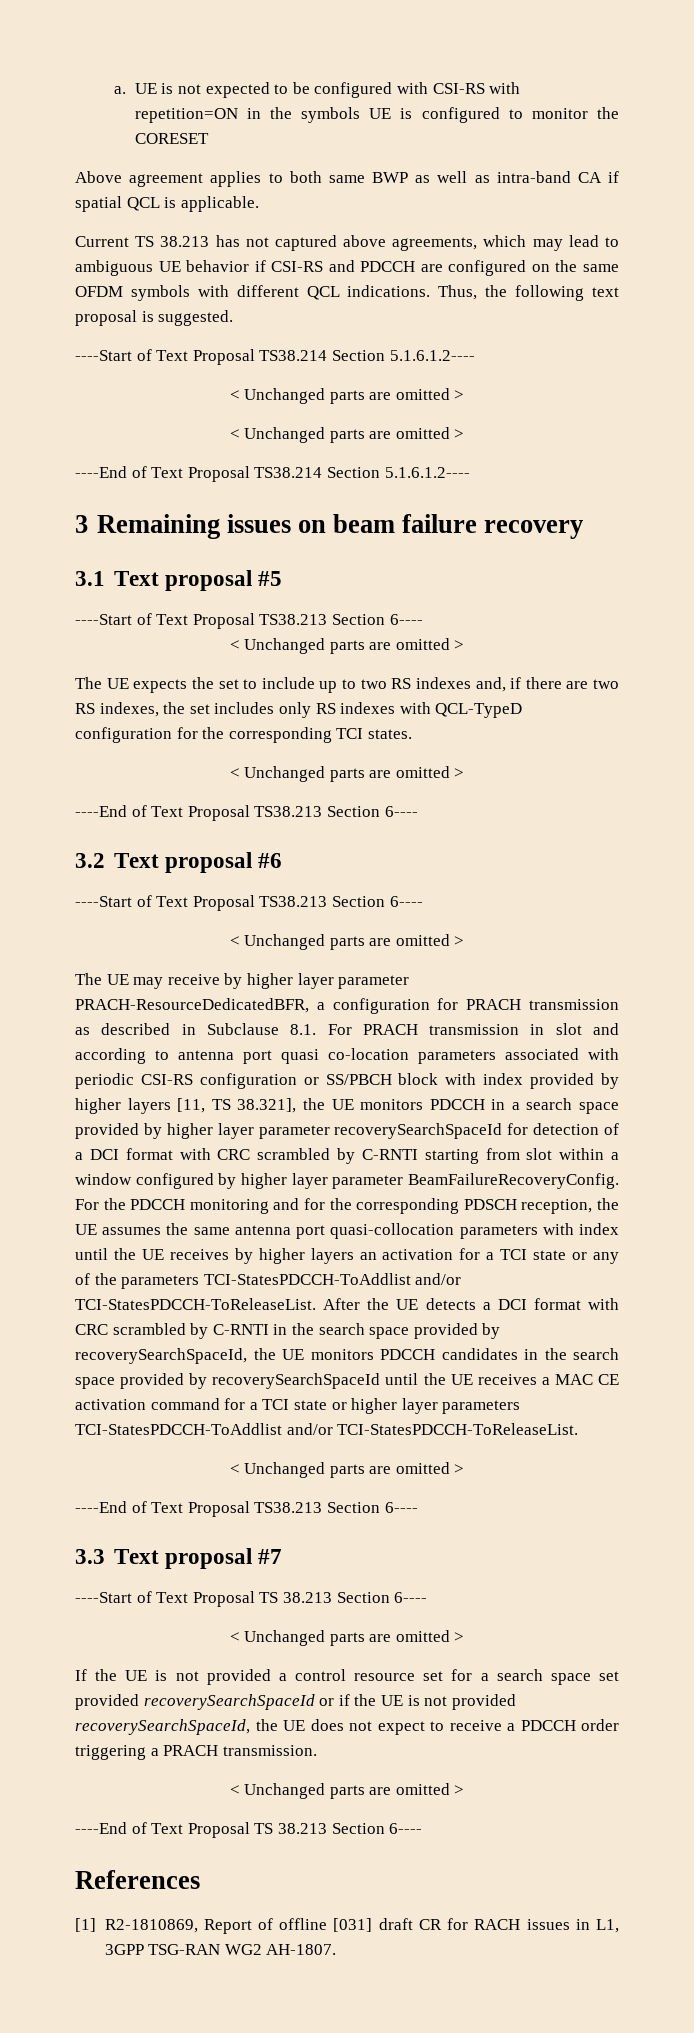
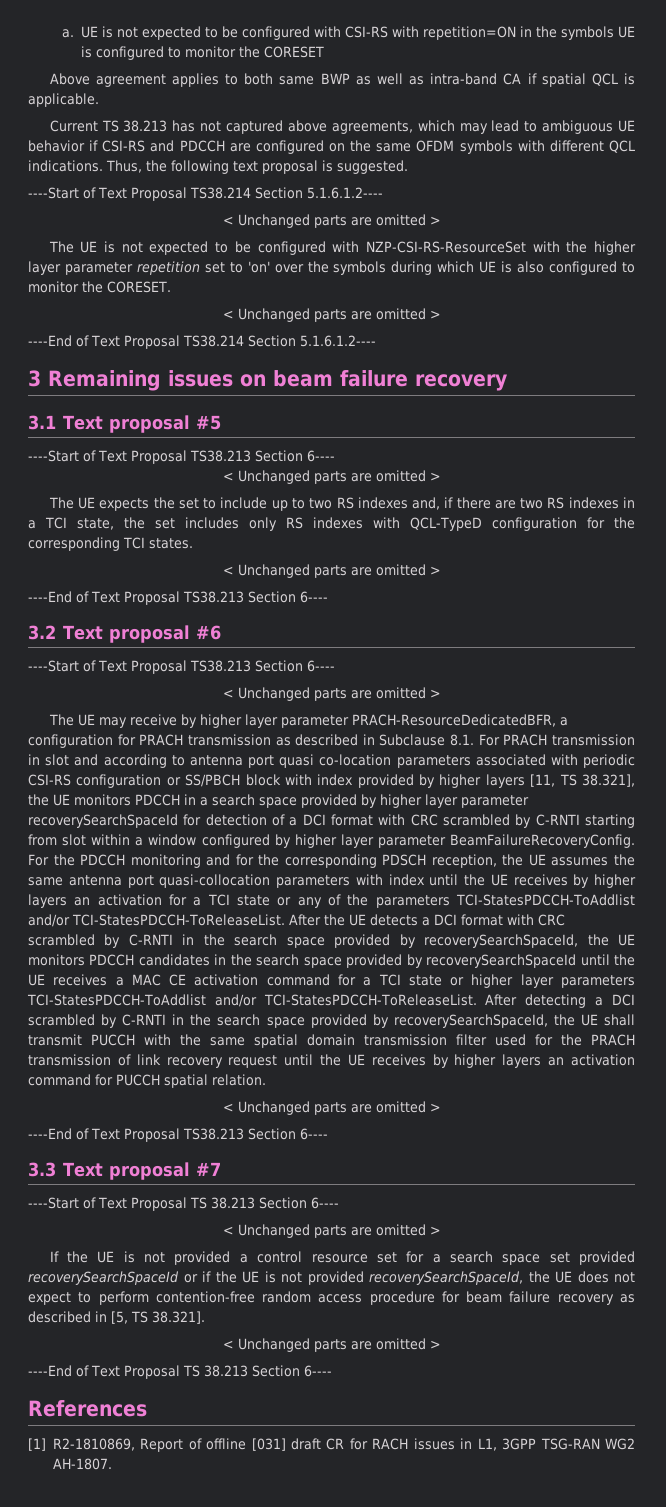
+ The UE is not expected to be configured with NZP-CSI-RS-ResourceSet with the higher layer parameter repetition set to 'on' over the symbols during which UE is also configured to monitor the CORESET.
- The UE expects the set to include up to two RS indexes and, if there are two RS indexes, the set includes only RS indexes with QCL-TypeD configuration for the corresponding TCI states.
+ The UE expects the set to include up to two RS indexes and, if there are two RS indexes in a TCI state, the set includes only RS indexes with QCL-TypeD configuration for the corresponding TCI states.
+ After detecting a DCI scrambled by C-RNTI in the search space provided by recoverySearchSpaceId, the UE shall transmit PUCCH with the same spatial domain transmission filter used for the PRACH transmission of link recovery request until the UE receives by higher layers an activation command for PUCCH spatial relation.
- If the UE is not provided a control resource set for a search space set provided recoverySearchSpaceId or if the UE is not provided recoverySearchSpaceId, the UE does not expect to receive a PDCCH order triggering a PRACH transmission.
+ If the UE is not provided a control resource set for a search space set provided recoverySearchSpaceId or if the UE is not provided recoverySearchSpaceId, the UE does not expect to perform contention-free random access procedure for beam failure recovery as described in [5, TS 38.321].

